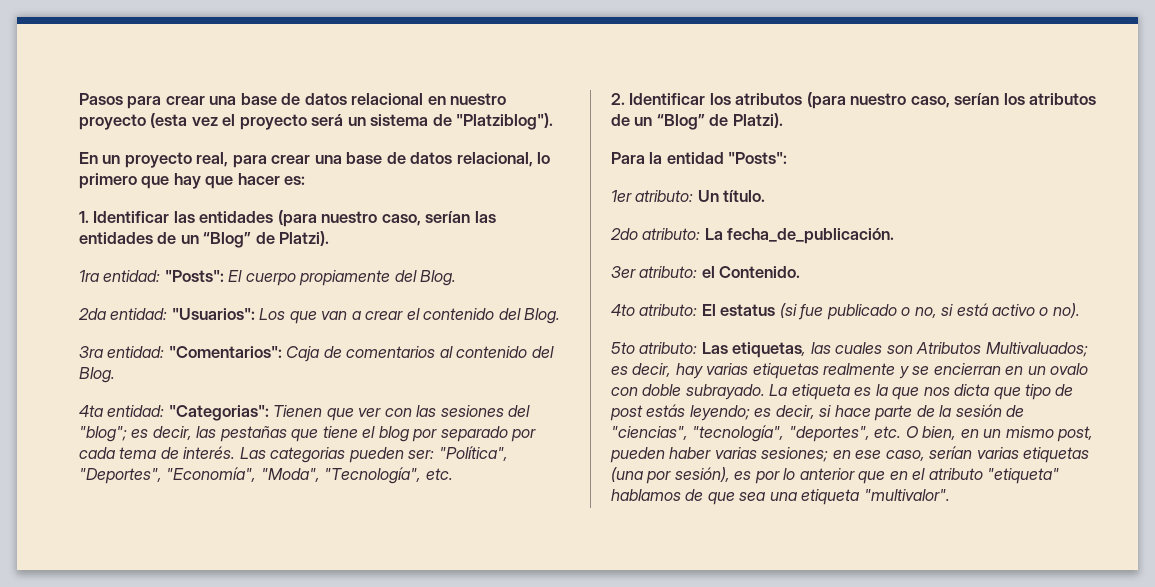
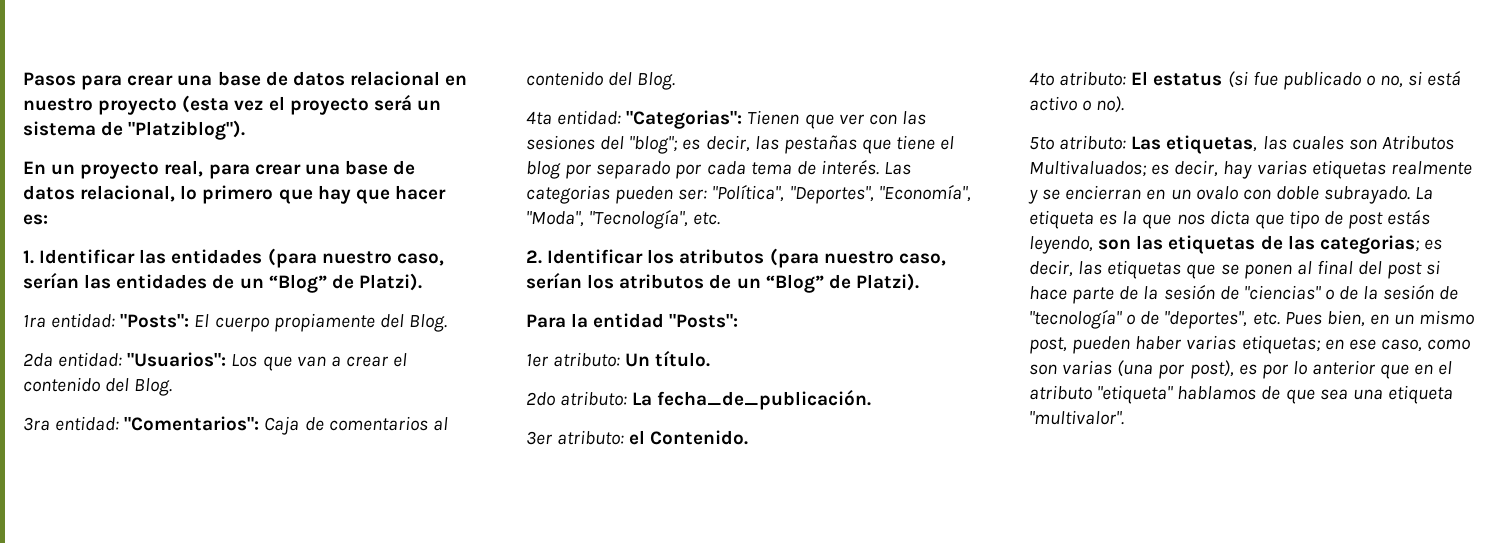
- La etiqueta es la que nos dicta que tipo de post estás leyendo; es decir, si hace parte de la sesión de "ciencias", "tecnología", "deportes", etc. O bien, en un mismo post, pueden haber varias sesiones; en ese caso, serían varias etiquetas (una por sesión), es por lo anterior que en el atributo "etiqueta" hablamos de que sea una etiqueta "multivalor".
+ La etiqueta es la que nos dicta que tipo de post estás leyendo, son las etiquetas de las categorias; es decir, las etiquetas que se ponen al final del post si hace parte de la sesión de "ciencias" o de la sesión de "tecnología" o de "deportes", etc. Pues bien, en un mismo post, pueden haber varias etiquetas; en ese caso, como son varias (una por post), es por lo anterior que en el atributo "etiqueta" hablamos de que sea una etiqueta "multivalor".

